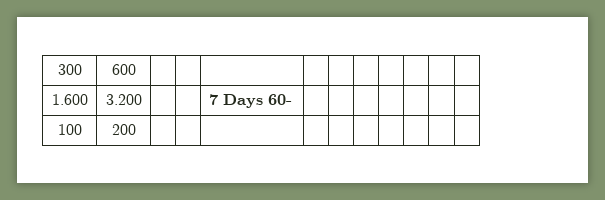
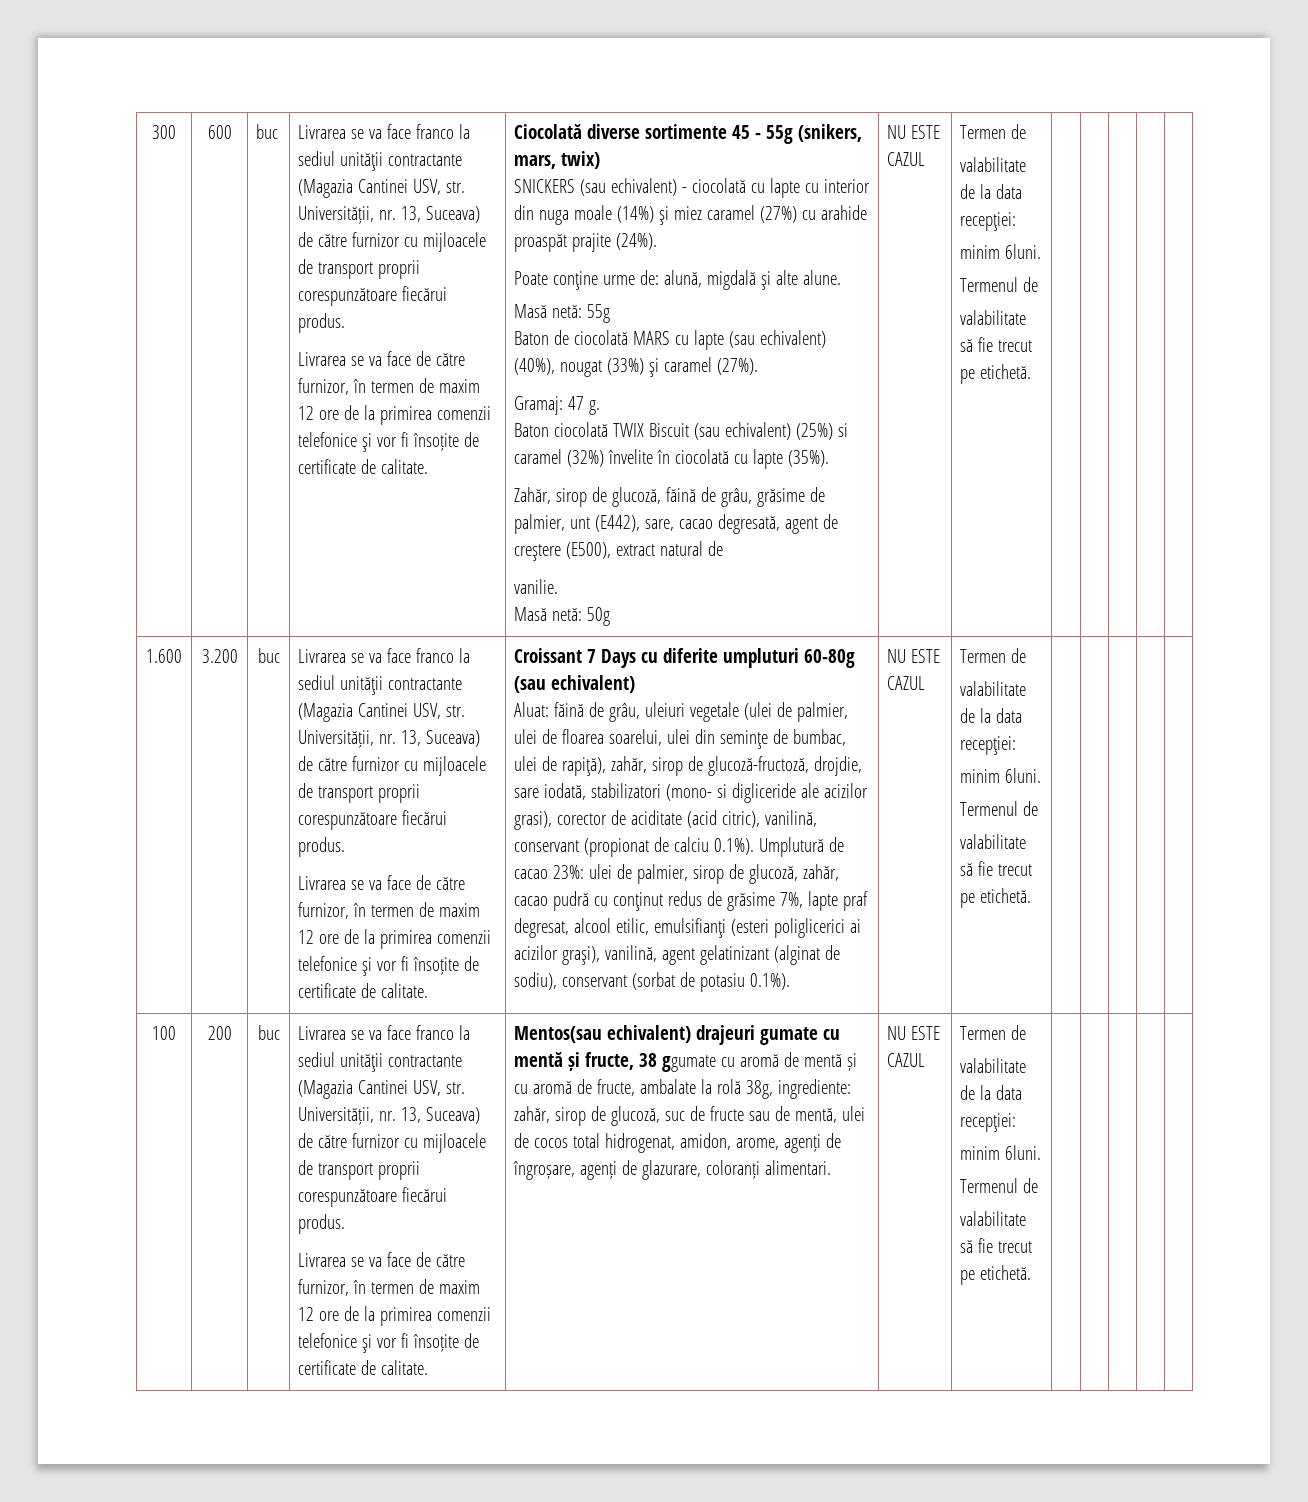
- 600 | | | | | | | | | |
- 1.600 | 3.200 | | | 7 Days 60- | | | | | | |
- 100 | 200 | | | | | | | | | |
+ 600 | buc | Livrarea se va face franco la sediul unităţii contractante (Magazia Cantinei USV, str. Universității, nr. 13, Suceava) de către furnizor cu mijloacele de transport proprii corespunzătoare fiecărui produs.
+ Livrarea se va face de către furnizor, în termen de maxim 12 ore de la primirea comenzii telefonice şi vor fi însoțite de certificate de calitate. | Ciocolată diverse sortimente 45 - 55g (snikers, mars, twix)
+ SNICKERS (sau echivalent) - ciocolată cu lapte cu interior din nuga moale (14%) şi miez caramel (27%) cu arahide proaspăt prajite (24%).
+ Poate conţine urme de: alună, migdală şi alte alune.
+ Masă netă: 55g
+ Baton de ciocolată MARS cu lapte (sau echivalent) (40%), nougat (33%) şi caramel (27%).
+ Gramaj: 47 g.
+ Baton ciocolată TWIX Biscuit (sau echivalent) (25%) si caramel (32%) învelite în ciocolată cu lapte (35%).
+ Zahăr, sirop de glucoză, făină de grâu, grăsime de palmier, unt (E442), sare, cacao degresată, agent de creştere (E500), extract natural de
+ vanilie.
+ Masă netă: 50g | NU ESTE CAZUL | Termen de
+ valabilitate de la data recepţiei:
+ minim 6luni.
+ Termenul de
+ valabilitate să fie trecut pe etichetă. | | | | |
+ 1.600 | 3.200 | buc | Livrarea se va face franco la sediul unităţii contractante (Magazia Cantinei USV, str. Universității, nr. 13, Suceava) de către furnizor cu mijloacele de transport proprii corespunzătoare fiecărui produs.
+ Livrarea se va face de către furnizor, în termen de maxim 12 ore de la primirea comenzii telefonice şi vor fi însoțite de certificate de calitate. | Croissant 7 Days cu diferite umpluturi 60-80g (sau echivalent)
+ Aluat: făină de grâu, uleiuri vegetale (ulei de palmier, ulei de floarea soarelui, ulei din seminţe de bumbac, ulei de rapiţă), zahăr, sirop de glucoză-fructoză, drojdie, sare iodată, stabilizatori (mono- si digliceride ale acizilor grasi), corector de aciditate (acid citric), vanilină, conservant (propionat de calciu 0.1%). Umplutură de cacao 23%: ulei de palmier, sirop de glucoză, zahăr, cacao pudră cu conţinut redus de grăsime 7%, lapte praf degresat, alcool etilic, emulsifianţi (esteri poliglicerici ai acizilor graşi), vanilină, agent gelatinizant (alginat de sodiu), conservant (sorbat de potasiu 0.1%). | NU ESTE CAZUL | Termen de
+ valabilitate de la data recepţiei:
+ minim 6luni.
+ Termenul de
+ valabilitate să fie trecut pe etichetă. | | | | |
+ 100 | 200 | buc | Livrarea se va face franco la sediul unităţii contractante (Magazia Cantinei USV, str. Universității, nr. 13, Suceava) de către furnizor cu mijloacele de transport proprii corespunzătoare fiecărui produs.
+ Livrarea se va face de către furnizor, în termen de maxim 12 ore de la primirea comenzii telefonice şi vor fi însoțite de certificate de calitate. | Mentos(sau echivalent) drajeuri gumate cu mentă și fructe, 38 ggumate cu aromă de mentă și cu aromă de fructe, ambalate la rolă 38g, ingrediente: zahăr, sirop de glucoză, suc de fructe sau de mentă, ulei de cocos total hidrogenat, amidon, arome, agenți de îngroșare, agenți de glazurare, coloranți alimentari. | NU ESTE CAZUL | Termen de
+ valabilitate de la data recepţiei:
+ minim 6luni.
+ Termenul de
+ valabilitate să fie trecut pe etichetă.

